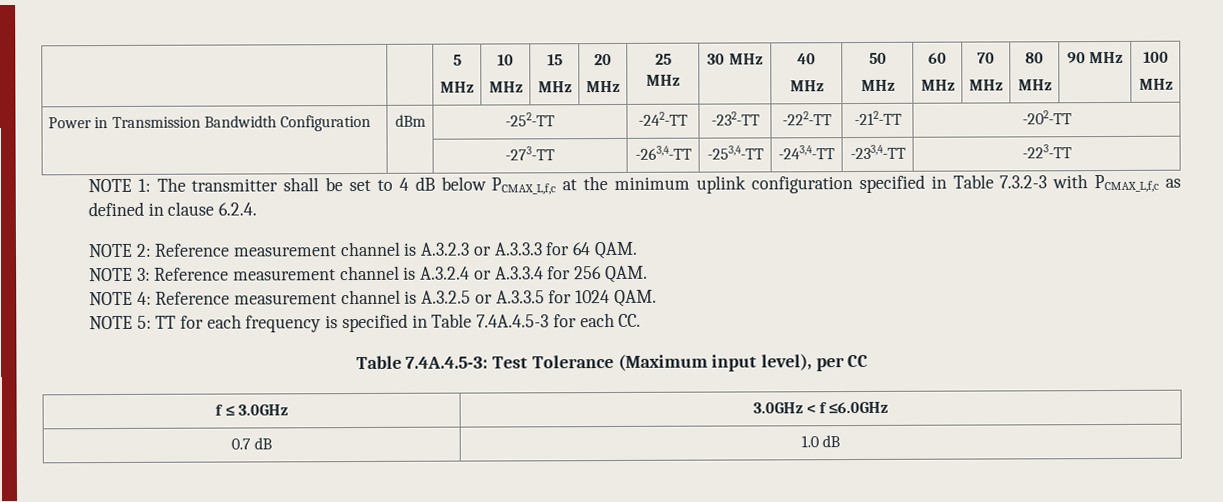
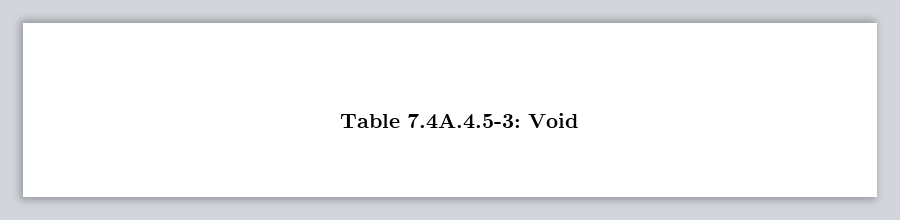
- | | 5
- MHz | 10
- MHz | 15
- MHz | 20
- MHz | 25
- MHz | 30 MHz | 40
- MHz | 50
- MHz | 60
- MHz | 70
- MHz | 80
- MHz | 90 MHz | 100
- MHz
- Power in Transmission Bandwidth Configuration | dBm | -252-TT | -242-TT | -232-TT | -222-TT | -212-TT | -202-TT
- | | -273-TT | -263,4-TT | -253,4-TT | -243,4-TT | -233,4-TT | -223-TT
- NOTE 1: The transmitter shall be set to 4 dB below PCMAX_L,f,c at the minimum uplink configuration specified in Table 7.3.2-3 with PCMAX_L,f,c as defined in clause 6.2.4.
- NOTE 2: Reference measurement channel is A.3.2.3 or A.3.3.3 for 64 QAM.
- NOTE 3: Reference measurement channel is A.3.2.4 or A.3.3.4 for 256 QAM.
- NOTE 4: Reference measurement channel is A.3.2.5 or A.3.3.5 for 1024 QAM.
- NOTE 5: TT for each frequency is specified in Table 7.4A.4.5-3 for each CC.
- Table 7.4A.4.5-3: Test Tolerance (Maximum input level), per CC
- f ≤ 3.0GHz | 3.0GHz < f ≤6.0GHz
- 0.7 dB | 1.0 dB
+ Table 7.4A.4.5-3: Void

